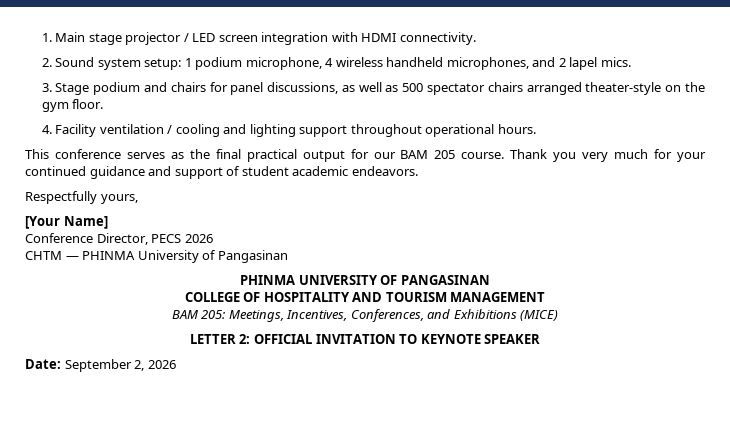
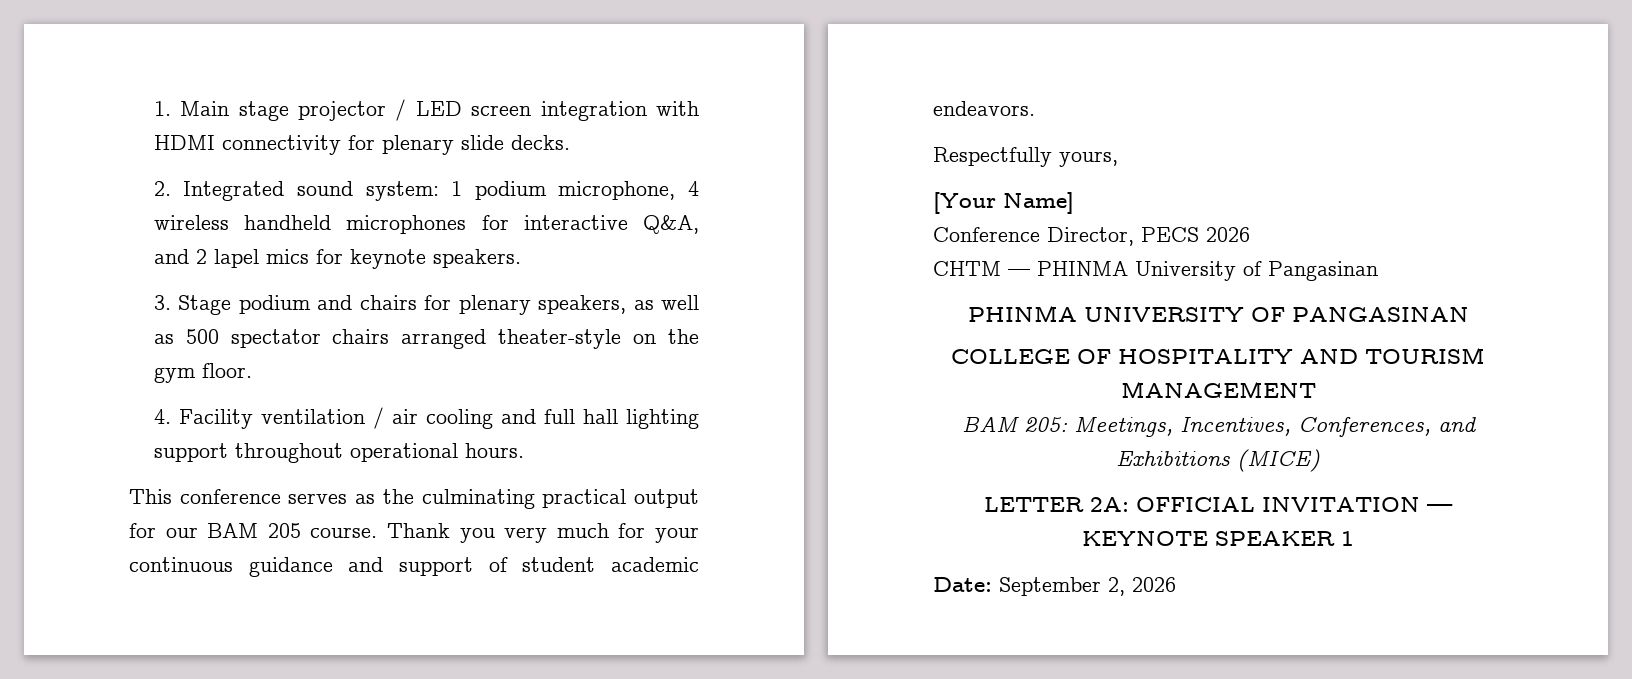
- 1. Main stage projector / LED screen integration with HDMI connectivity.
- 2. Sound system setup: 1 podium microphone, 4 wireless handheld microphones, and 2 lapel mics.
+ 1. Main stage projector / LED screen integration with HDMI connectivity for plenary slide decks.
+ 2. Integrated sound system: 1 podium microphone, 4 wireless handheld microphones for interactive Q&A, and 2 lapel mics for keynote speakers.
- 3. Stage podium and chairs for panel discussions, as well as 500 spectator chairs arranged theater-style on the gym floor.
+ 3. Stage podium and chairs for plenary speakers, as well as 500 spectator chairs arranged theater-style on the gym floor.
- 4. Facility ventilation / cooling and lighting support throughout operational hours.
+ 4. Facility ventilation / air cooling and full hall lighting support throughout operational hours.
- This conference serves as the final practical output for our BAM 205 course.
+ This conference serves as the culminating practical output for our BAM 205 course.
- Thank you very much for your continued guidance and support of student academic endeavors.
+ Thank you very much for your continuous guidance and support of student academic endeavors.
- LETTER 2: OFFICIAL INVITATION TO KEYNOTE SPEAKER
+ LETTER 2A: OFFICIAL INVITATION — KEYNOTE SPEAKER 1

